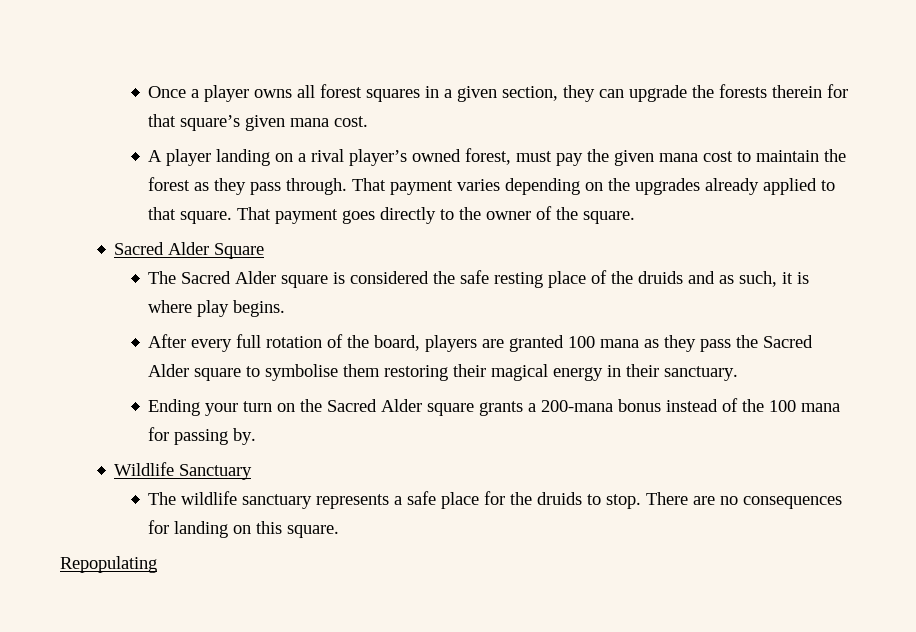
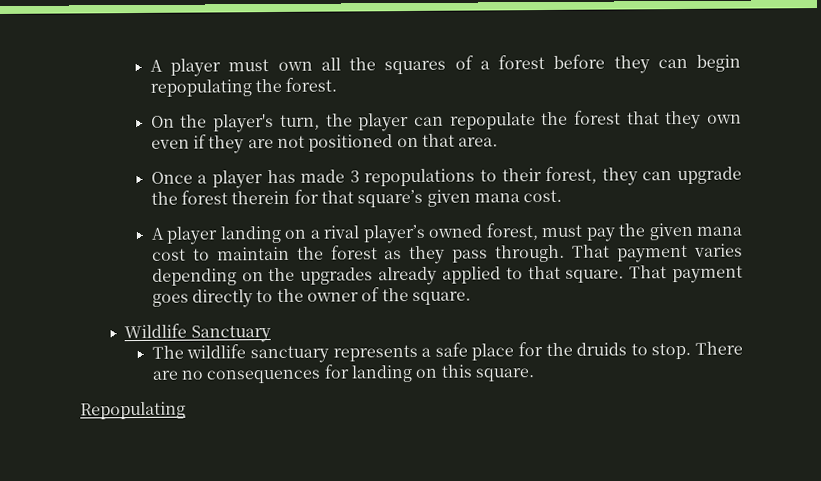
- Once a player owns all forest squares in a given section, they can upgrade the forests therein for that square’s given mana cost.
+ A player must own all the squares of a forest before they can begin repopulating the forest.
+ On the player's turn, the player can repopulate the forest that they own even if they are not positioned on that area.
+ Once a player has made 3 repopulations to their forest, they can upgrade the forest therein for that square’s given mana cost.
- Sacred Alder Square
- The Sacred Alder square is considered the safe resting place of the druids and as such, it is where play begins.
- After every full rotation of the board, players are granted 100 mana as they pass the Sacred Alder square to symbolise them restoring their magical energy in their sanctuary.
- Ending your turn on the Sacred Alder square grants a 200-mana bonus instead of the 100 mana for passing by.

